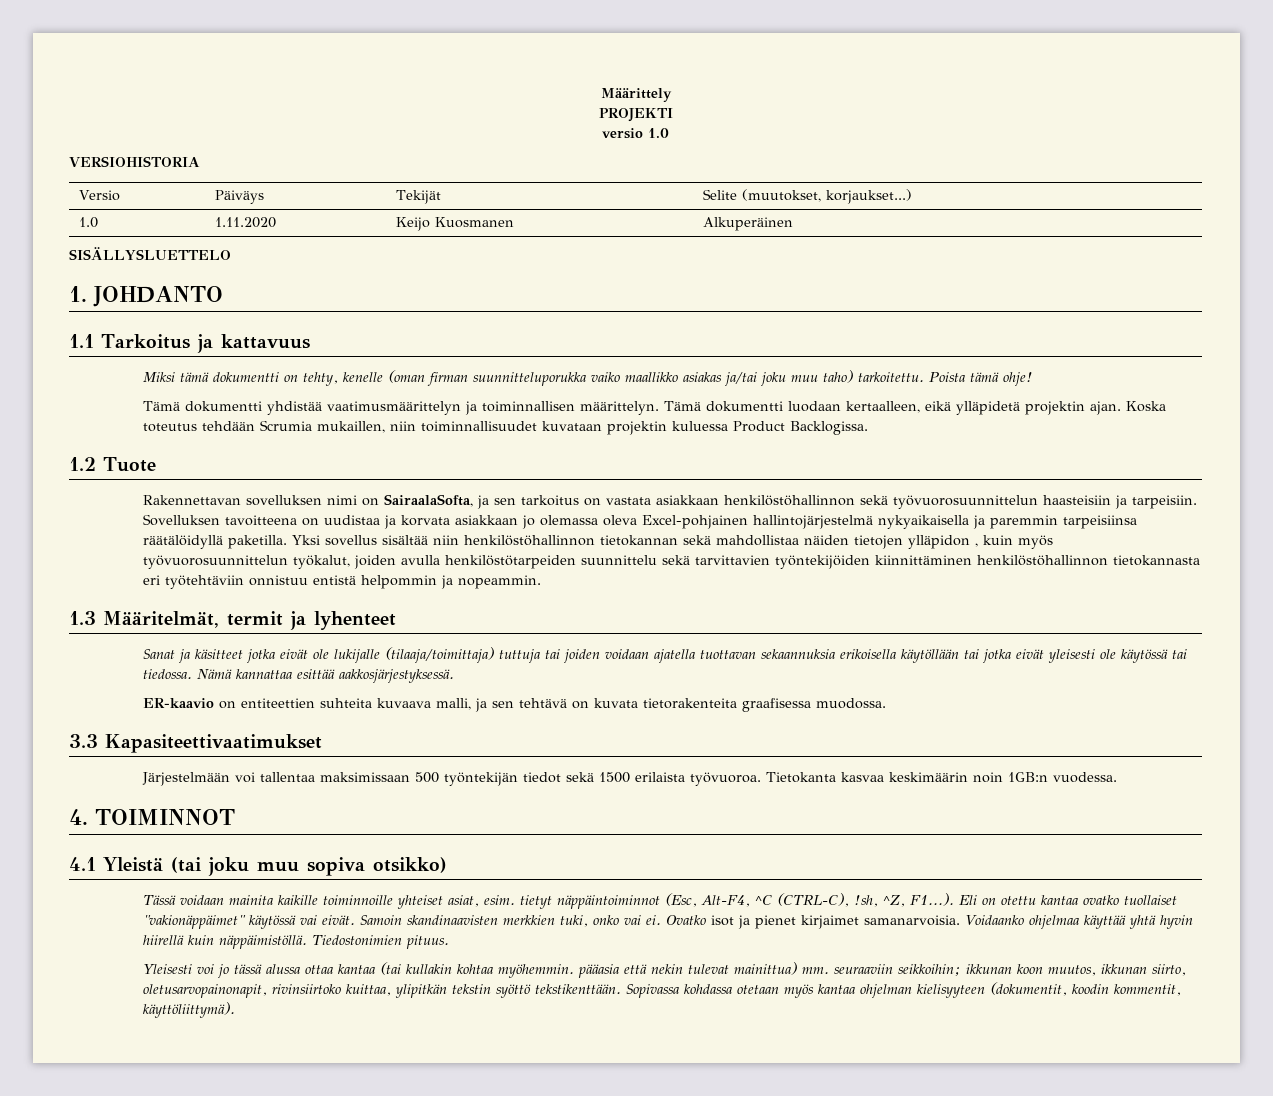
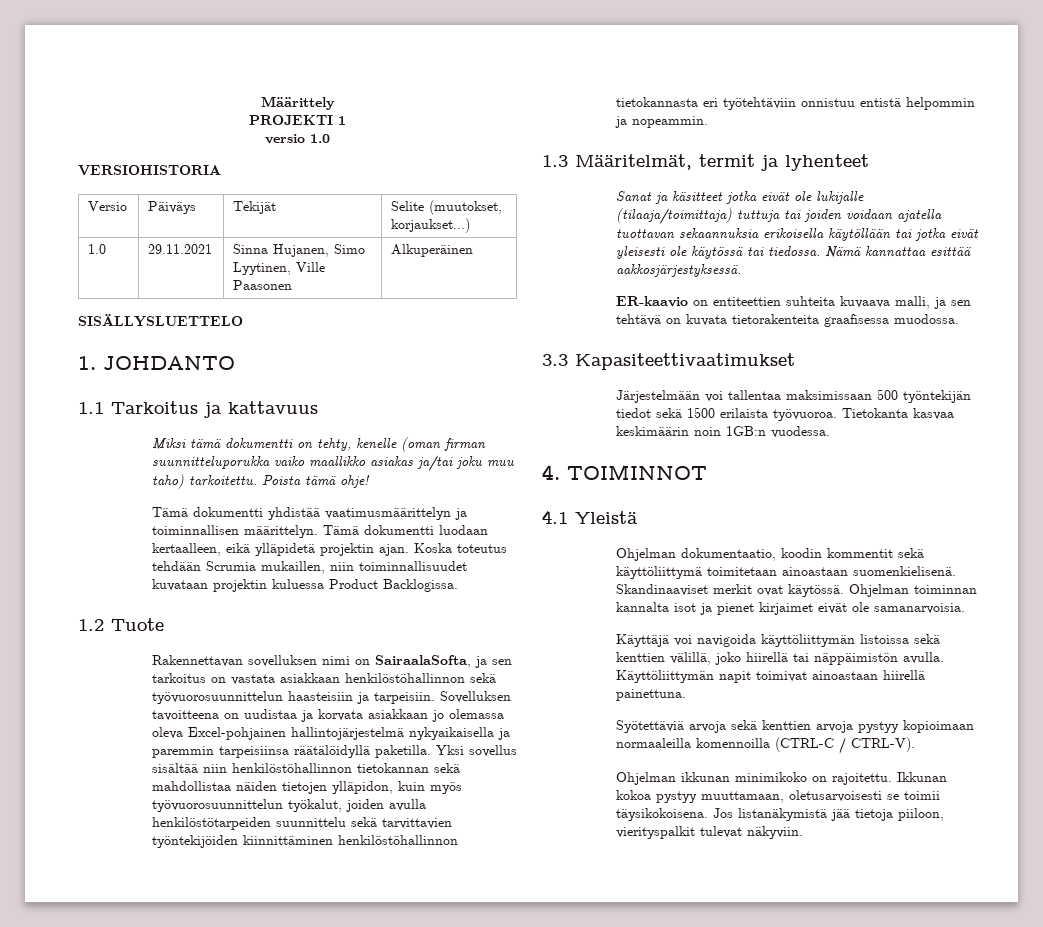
- PROJEKTI
+ PROJEKTI 1
- 1.0 | 1.11.2020 | Keijo Kuosmanen | Alkuperäinen
+ 1.0 | 29.11.2021 | Sinna Hujanen, Simo Lyytinen, Ville Paasonen | Alkuperäinen
- Yksi sovellus sisältää niin henkilöstöhallinnon tietokannan sekä mahdollistaa näiden tietojen ylläpidon , kuin myös työvuorosuunnittelun työkalut, joiden avulla henkilöstötarpeiden suunnittelu sekä tarvittavien työntekijöiden kiinnittäminen henkilöstöhallinnon tietokannasta eri työtehtäviin onnistuu entistä helpommin ja nopeammin.
+ Yksi sovellus sisältää niin henkilöstöhallinnon tietokannan sekä mahdollistaa näiden tietojen ylläpidon, kuin myös työvuorosuunnittelun työkalut, joiden avulla henkilöstötarpeiden suunnittelu sekä tarvittavien työntekijöiden kiinnittäminen henkilöstöhallinnon tietokannasta eri työtehtäviin onnistuu entistä helpommin ja nopeammin.
- 4.1 Yleistä (tai joku muu sopiva otsikko)
- Tässä voidaan mainita kaikille toiminnoille yhteiset asiat, esim. tietyt näppäintoiminnot (Esc, Alt-F4, ^C (CTRL-C), !sh, ^Z, F1...). Eli on otettu kantaa ovatko tuollaiset "vakionäppäimet" käytössä vai eivät. Samoin skandinaavisten merkkien tuki, onko vai ei. Ovatko isot ja pienet kirjaimet samanarvoisia. Voidaanko ohjelmaa käyttää yhtä hyvin hiirellä kuin näppäimistöllä. Tiedostonimien pituus.
- Yleisesti voi jo tässä alussa ottaa kantaa (tai kullakin kohtaa myöhemmin. pääasia että nekin tulevat mainittua) mm. seuraaviin seikkoihin; ikkunan koon muutos, ikkunan siirto, oletusarvopainonapit, rivinsiirtoko kuittaa, ylipitkän tekstin syöttö tekstikenttään. Sopivassa kohdassa otetaan myös kantaa ohjelman kielisyyteen (dokumentit, koodin kommentit, käyttöliittymä).
+ 4.1 Yleistä
+ Ohjelman dokumentaatio, koodin kommentit sekä käyttöliittymä toimitetaan ainoastaan suomenkielisenä. Skandinaaviset merkit ovat käytössä. Ohjelman toiminnan kannalta isot ja pienet kirjaimet eivät ole samanarvoisia.
+ Käyttäjä voi navigoida käyttöliittymän listoissa sekä kenttien välillä, joko hiirellä tai näppäimistön avulla. Käyttöliittymän napit toimivat ainoastaan hiirellä painettuna.
+ Syötettäviä arvoja sekä kenttien arvoja pystyy kopioimaan normaaleilla komennoilla (CTRL-C / CTRL-V).
+ Ohjelman ikkunan minimikoko on rajoitettu. Ikkunan kokoa pystyy muuttamaan, oletusarvoisesti se toimii täysikokoisena. Jos listanäkymistä jää tietoja piiloon, vierityspalkit tulevat näkyviin.

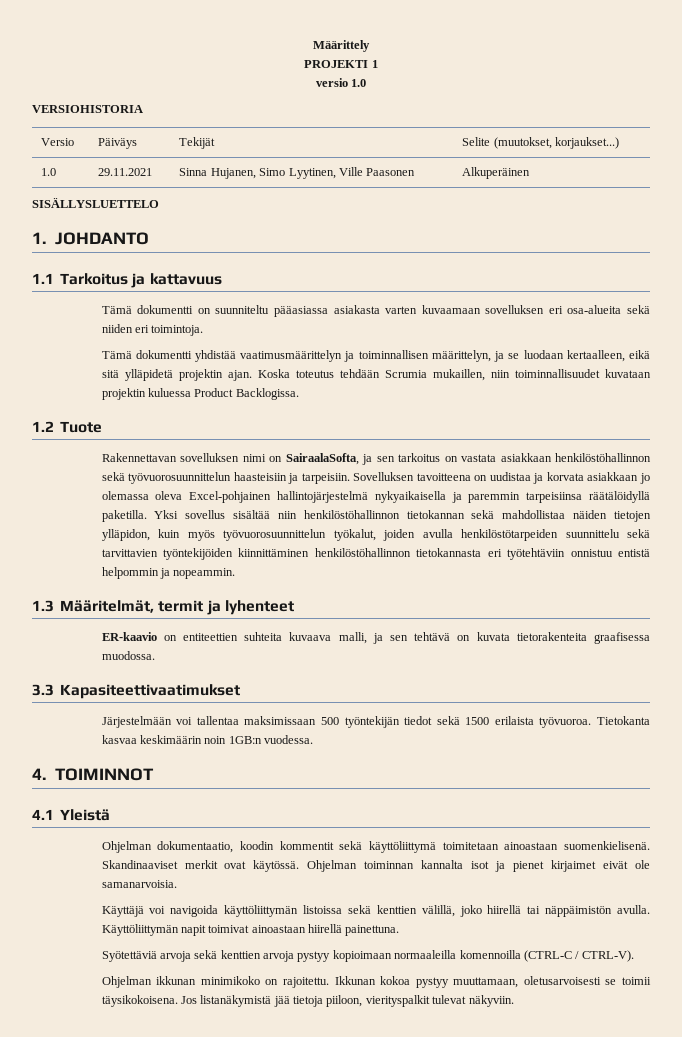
- Miksi tämä dokumentti on tehty, kenelle (oman firman suunnitteluporukka vaiko maallikko asiakas ja/tai joku muu taho) tarkoitettu. Poista tämä ohje!
+ Tämä dokumentti on suunniteltu pääasiassa asiakasta varten kuvaamaan sovelluksen eri osa-alueita sekä niiden eri toimintoja.
- Tämä dokumentti yhdistää vaatimusmäärittelyn ja toiminnallisen määrittelyn. Tämä dokumentti luodaan kertaalleen, eikä ylläpidetä projektin ajan.
+ Tämä dokumentti yhdistää vaatimusmäärittelyn ja toiminnallisen määrittelyn, ja se luodaan kertaalleen, eikä sitä ylläpidetä projektin ajan.
- Sanat ja käsitteet jotka eivät ole lukijalle (tilaaja/toimittaja) tuttuja tai joiden voidaan ajatella tuottavan sekaannuksia erikoisella käytöllään tai jotka eivät yleisesti ole käytössä tai tiedossa. Nämä kannattaa esittää aakkosjärjestyksessä.

